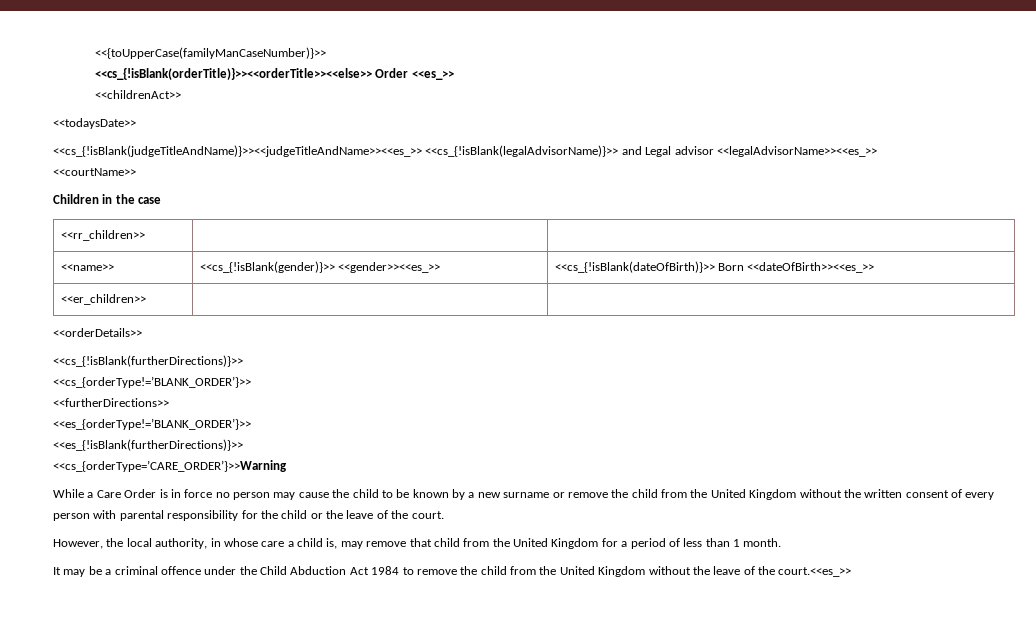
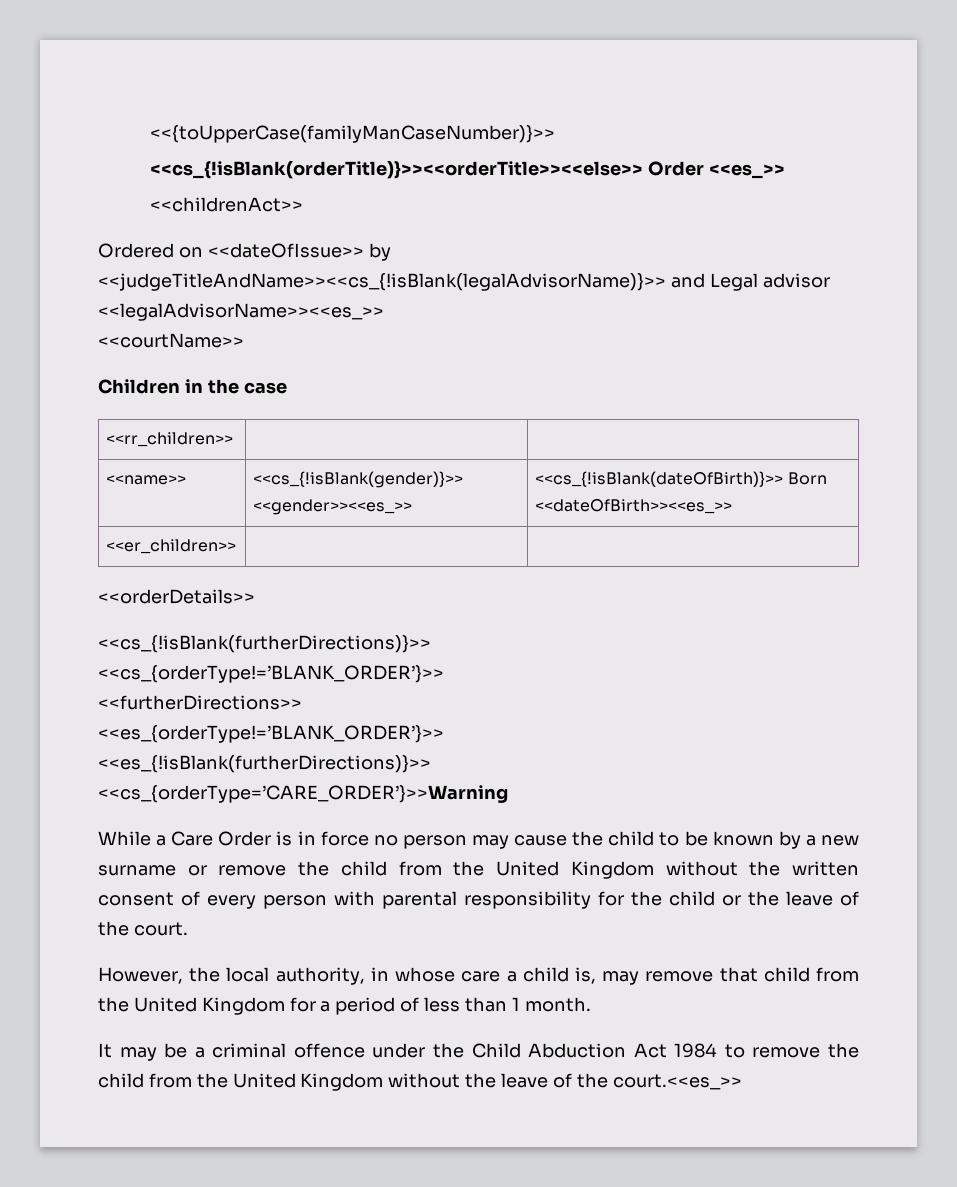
- <<todaysDate>>
- <<cs_{!isBlank(judgeTitleAndName)}>><<judgeTitleAndName>><<es_>> <<cs_{!isBlank(legalAdvisorName)}>> and Legal advisor <<legalAdvisorName>><<es_>>
+ Ordered on <<dateOfIssue>> by <<judgeTitleAndName>><<cs_{!isBlank(legalAdvisorName)}>> and Legal advisor <<legalAdvisorName>><<es_>>

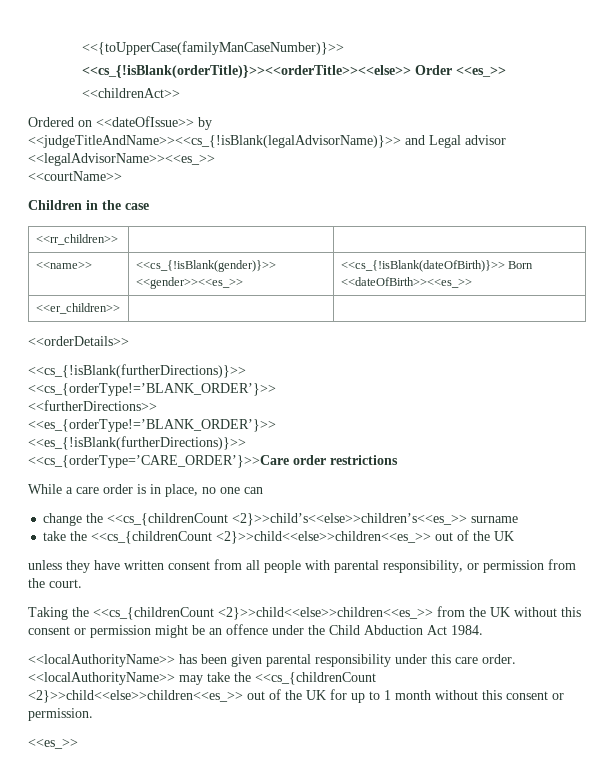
- <<cs_{orderType=’CARE_ORDER’}>>Warning
+ <<cs_{orderType=’CARE_ORDER’}>>Care order restrictions
- While a Care Order is in force no person may cause the child to be known by a new surname or remove the child from the United Kingdom without the written consent of every person with parental responsibility for the child or the leave of the court.
- However, the local authority, in whose care a child is, may remove that child from the United Kingdom for a period of less than 1 month.
- It may be a criminal offence under the Child Abduction Act 1984 to remove the child from the United Kingdom without the leave of the court.<<es_>>
+ While a care order is in place, no one can
+ change the <<cs_{childrenCount <2}>>child’s<<else>>children’s<<es_>> surname
+ take the <<cs_{childrenCount <2}>>child<<else>>children<<es_>> out of the UK
+ unless they have written consent from all people with parental responsibility, or permission from the court.
+ Taking the <<cs_{childrenCount <2}>>child<<else>>children<<es_>> from the UK without this consent or permission might be an offence under the Child Abduction Act 1984.
+ <<localAuthorityName>> has been given parental responsibility under this care order. <<localAuthorityName>> may take the <<cs_{childrenCount <2}>>child<<else>>children<<es_>> out of the UK for up to 1 month without this consent or permission.
+ <<es_>>

